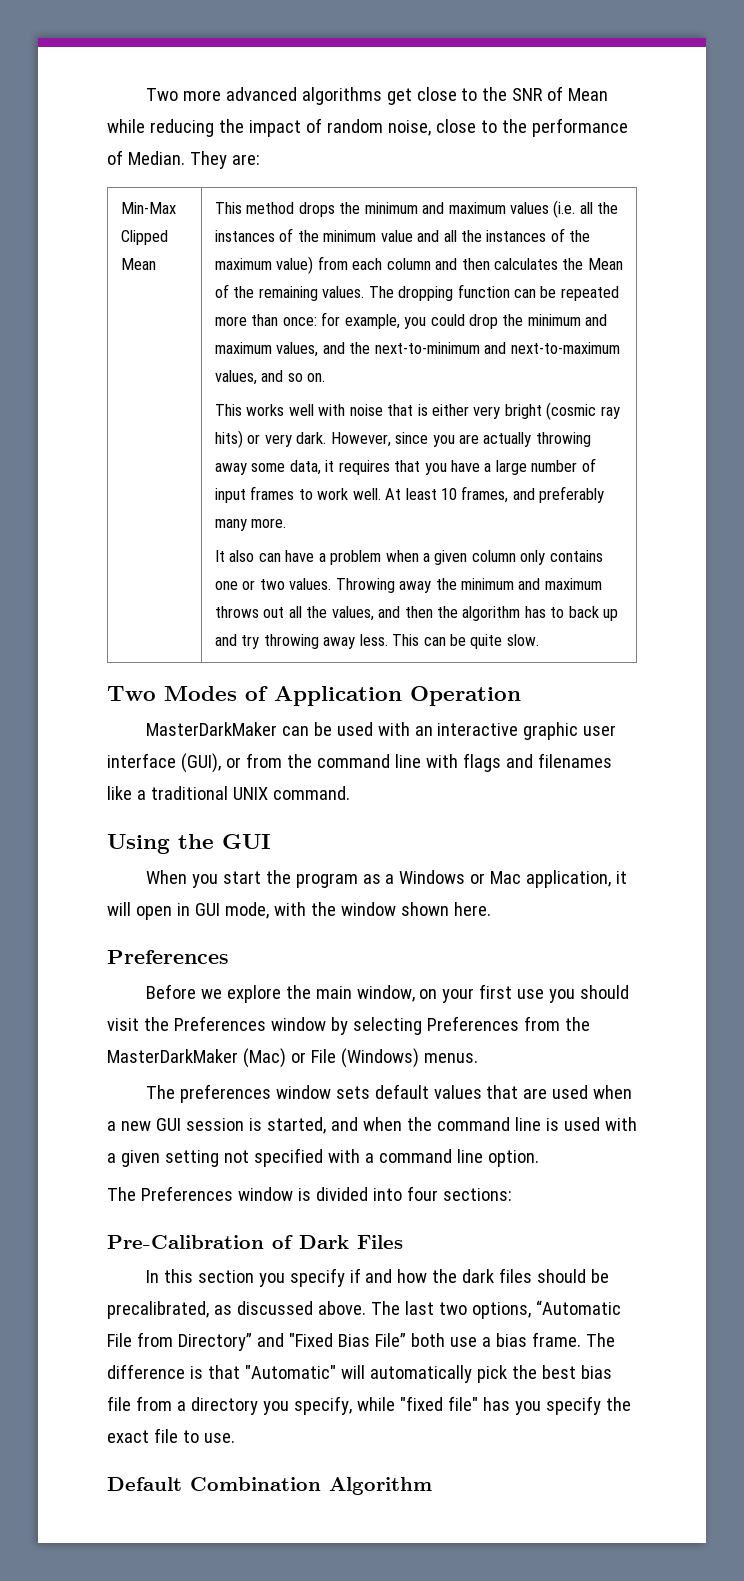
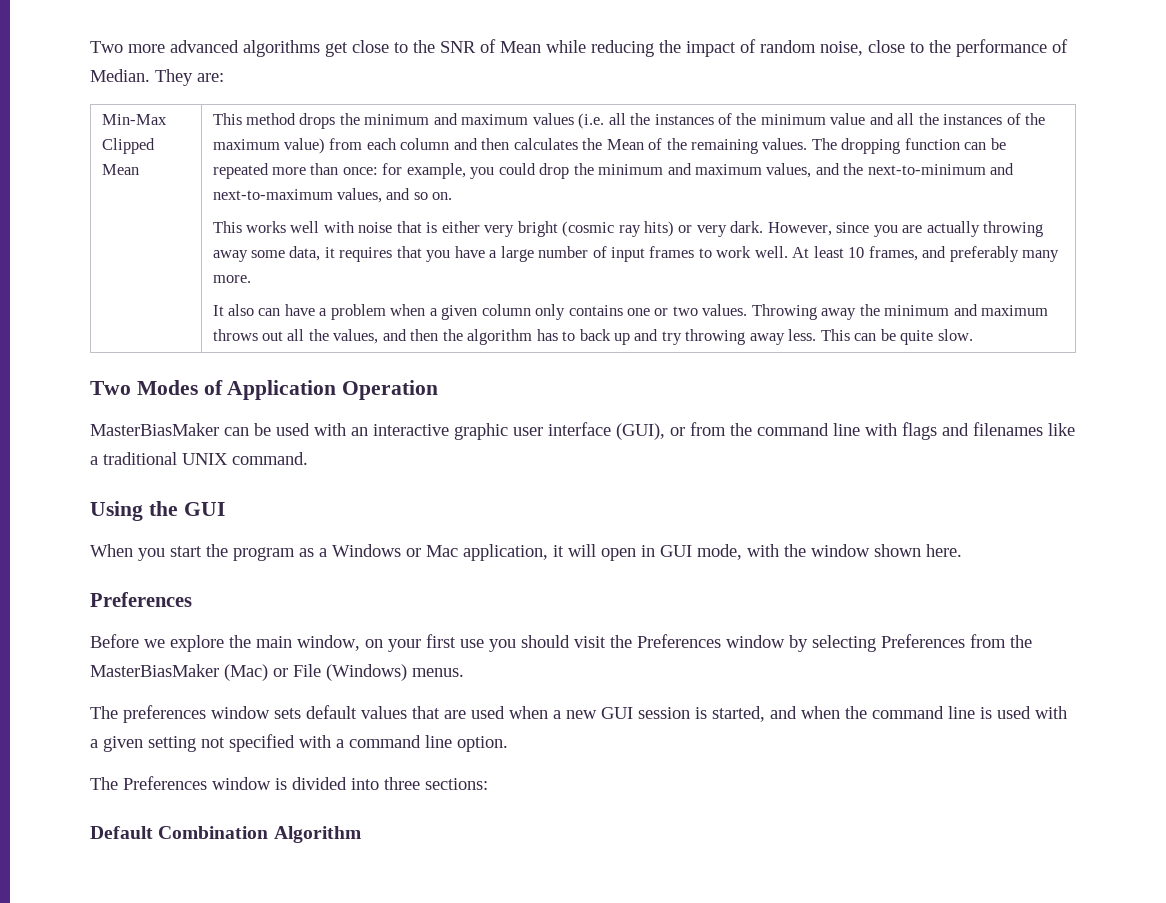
- MasterDarkMaker can be used with an interactive graphic user interface (GUI), or from the command line with flags and filenames like a traditional UNIX command.
+ MasterBiasMaker can be used with an interactive graphic user interface (GUI), or from the command line with flags and filenames like a traditional UNIX command.
- Before we explore the main window, on your first use you should visit the Preferences window by selecting Preferences from the MasterDarkMaker (Mac) or File (Windows) menus.
+ Before we explore the main window, on your first use you should visit the Preferences window by selecting Preferences from the MasterBiasMaker (Mac) or File (Windows) menus.
- The Preferences window is divided into four sections:
+ The Preferences window is divided into three sections:
- Pre-Calibration of Dark Files
- In this section you specify if and how the dark files should be precalibrated, as discussed above. The last two options, “Automatic File from Directory” and "Fixed Bias File” both use a bias frame. The difference is that "Automatic" will automatically pick the best bias file from a directory you specify, while "fixed file" has you specify the exact file to use.

